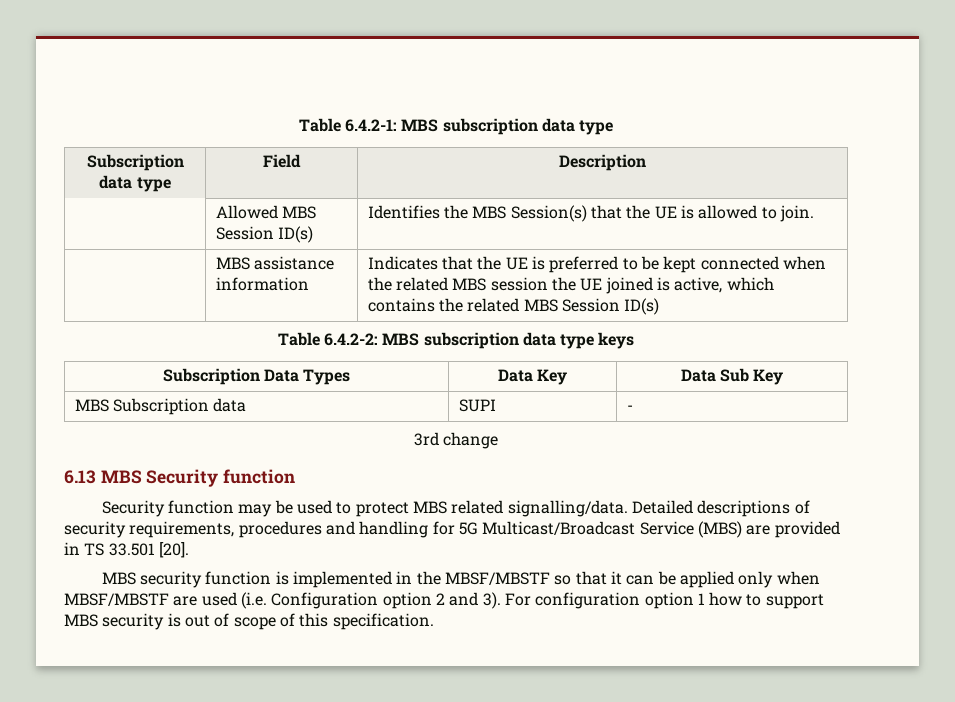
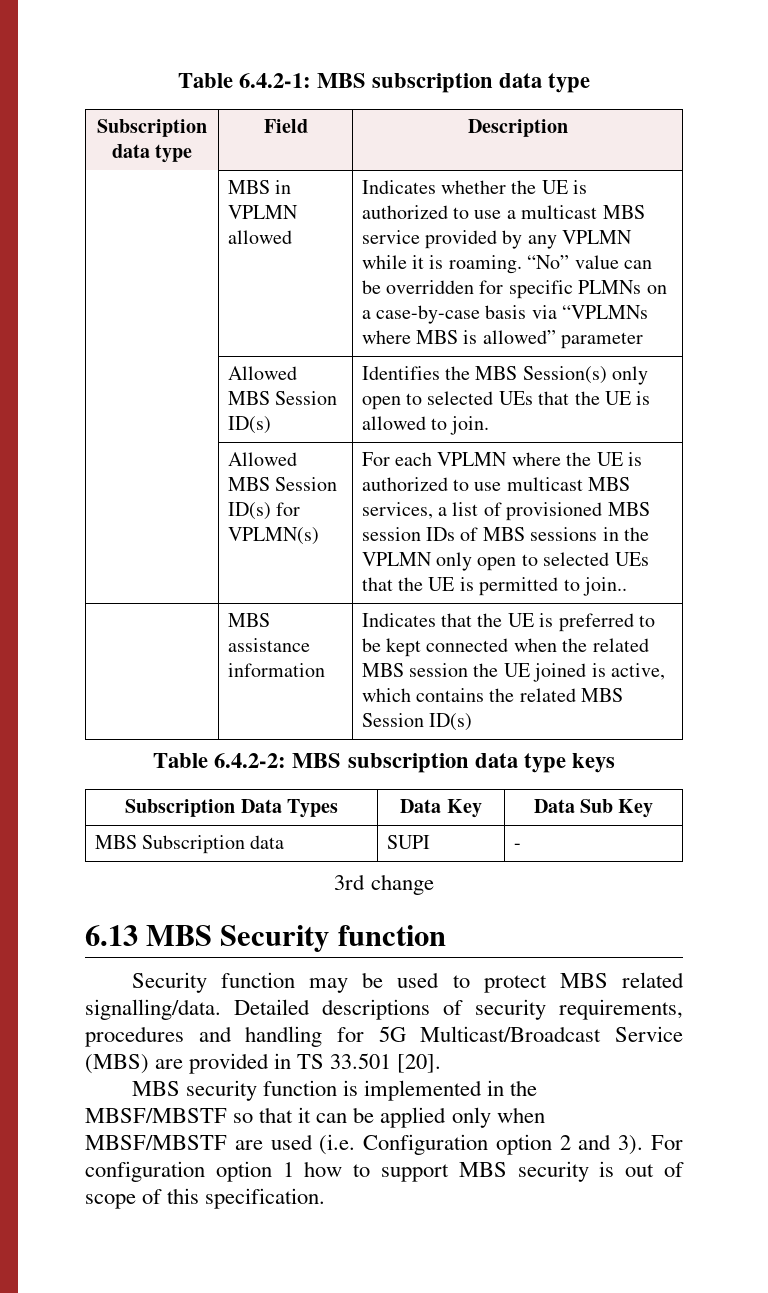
+ MBS in VPLMN allowed | Indicates whether the UE is authorized to use a multicast MBS service provided by any VPLMN while it is roaming. “No” value can be overridden for specific PLMNs on a case-by-case basis via “VPLMNs where MBS is allowed” parameter
- | Allowed MBS Session ID(s) | Identifies the MBS Session(s) that the UE is allowed to join.
+ | Allowed MBS Session ID(s) | Identifies the MBS Session(s) only open to selected UEs that the UE is allowed to join.
+ Allowed MBS Session ID(s) for VPLMN(s) | For each VPLMN where the UE is authorized to use multicast MBS services, a list of provisioned MBS session IDs of MBS sessions in the VPLMN only open to selected UEs that the UE is permitted to join..

